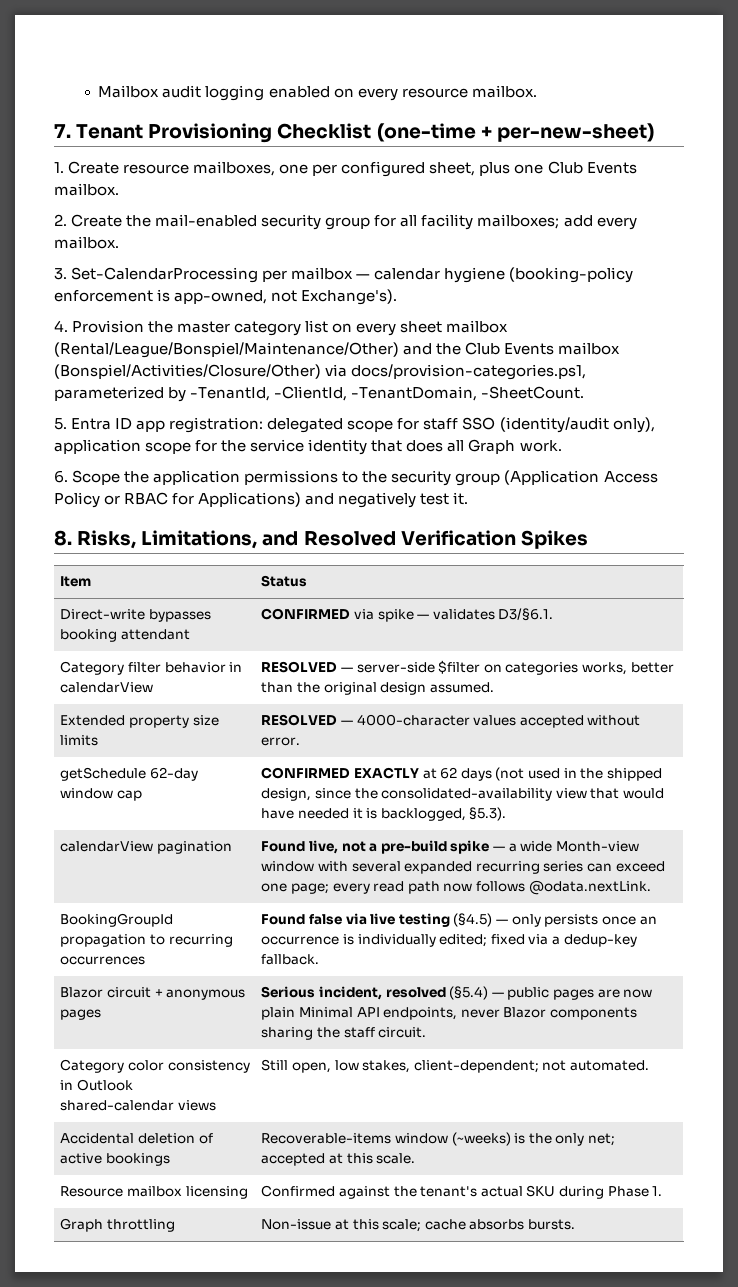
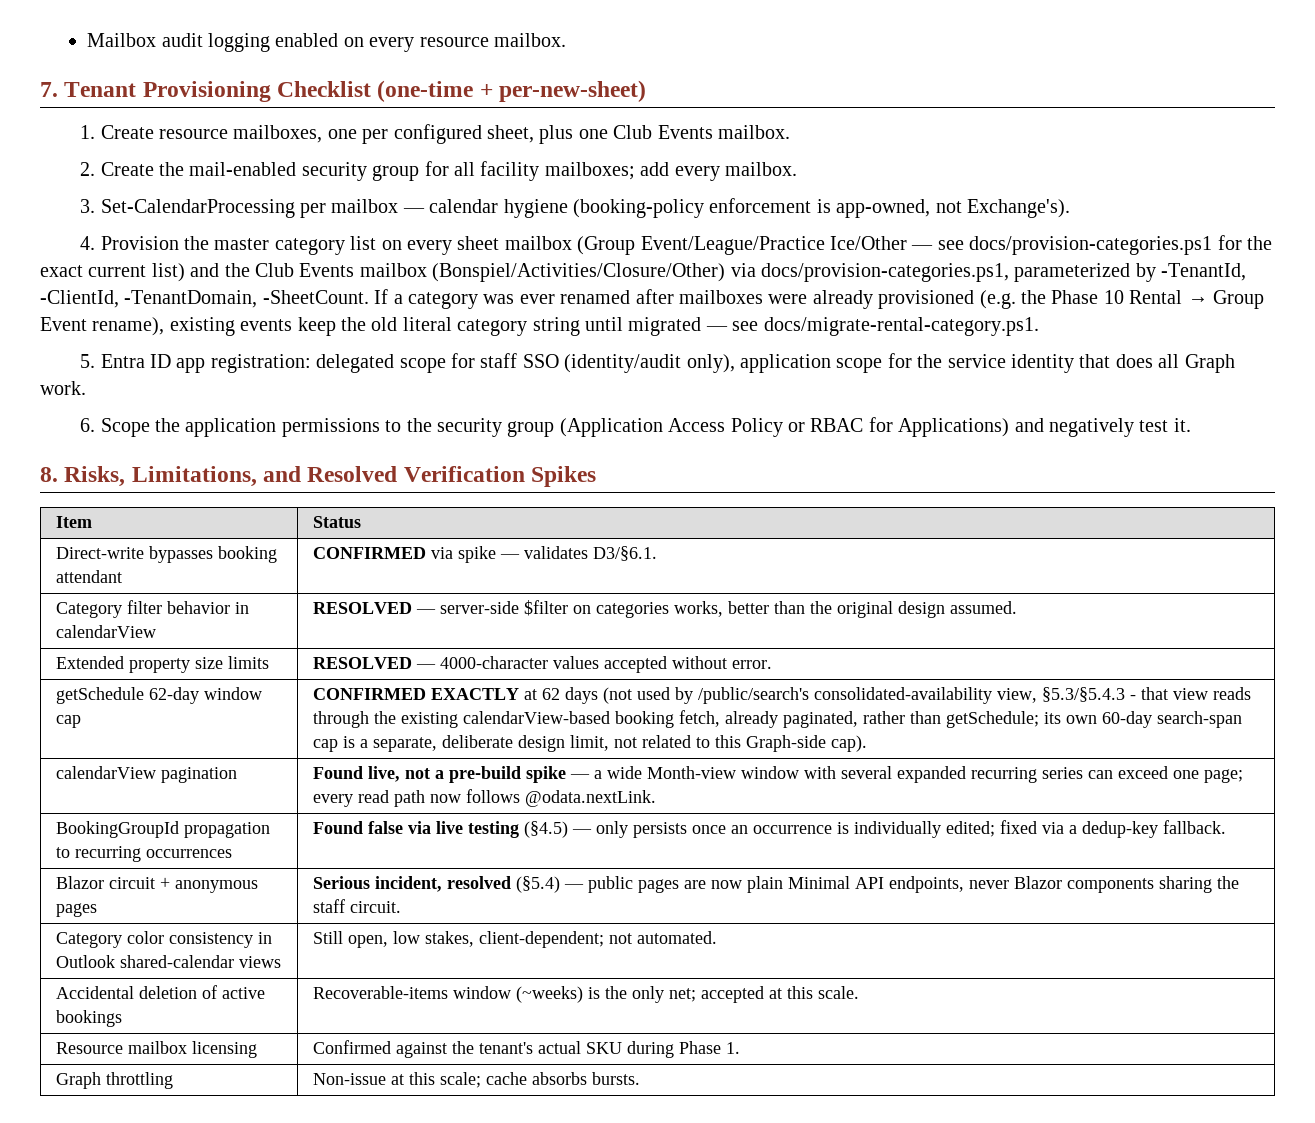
- 4. Provision the master category list on every sheet mailbox (Rental/League/Bonspiel/Maintenance/Other) and the Club Events mailbox (Bonspiel/Activities/Closure/Other) via docs/provision-categories.ps1, parameterized by -TenantId, -ClientId, -TenantDomain, -SheetCount.
+ 4. Provision the master category list on every sheet mailbox (Group Event/League/Practice Ice/Other — see docs/provision-categories.ps1 for the exact current list) and the Club Events mailbox (Bonspiel/Activities/Closure/Other) via docs/provision-categories.ps1, parameterized by -TenantId, -ClientId, -TenantDomain, -SheetCount. If a category was ever renamed after mailboxes were already provisioned (e.g. the Phase 10 Rental → Group Event rename), existing events keep the old literal category string until migrated — see docs/migrate-rental-category.ps1.
- CONFIRMED EXACTLY at 62 days (not used in the shipped design, since the consolidated-availability view that would have needed it is backlogged, §5.3).
+ CONFIRMED EXACTLY at 62 days (not used by /public/search's consolidated-availability view, §5.3/§5.4.3 - that view reads through the existing calendarView-based booking fetch, already paginated, rather than getSchedule; its own 60-day search-span cap is a separate, deliberate design limit, not related to this Graph-side cap).

